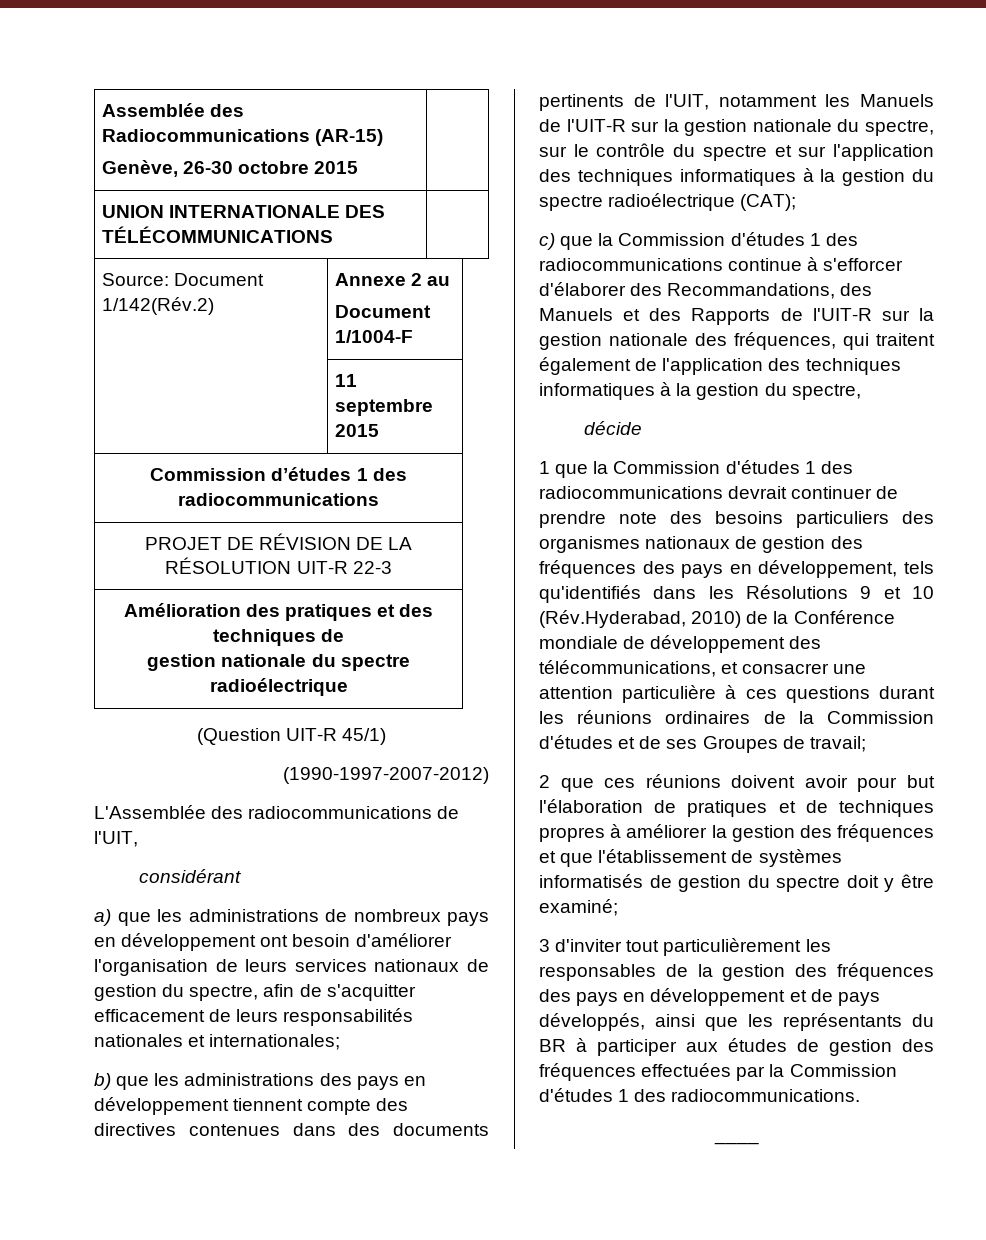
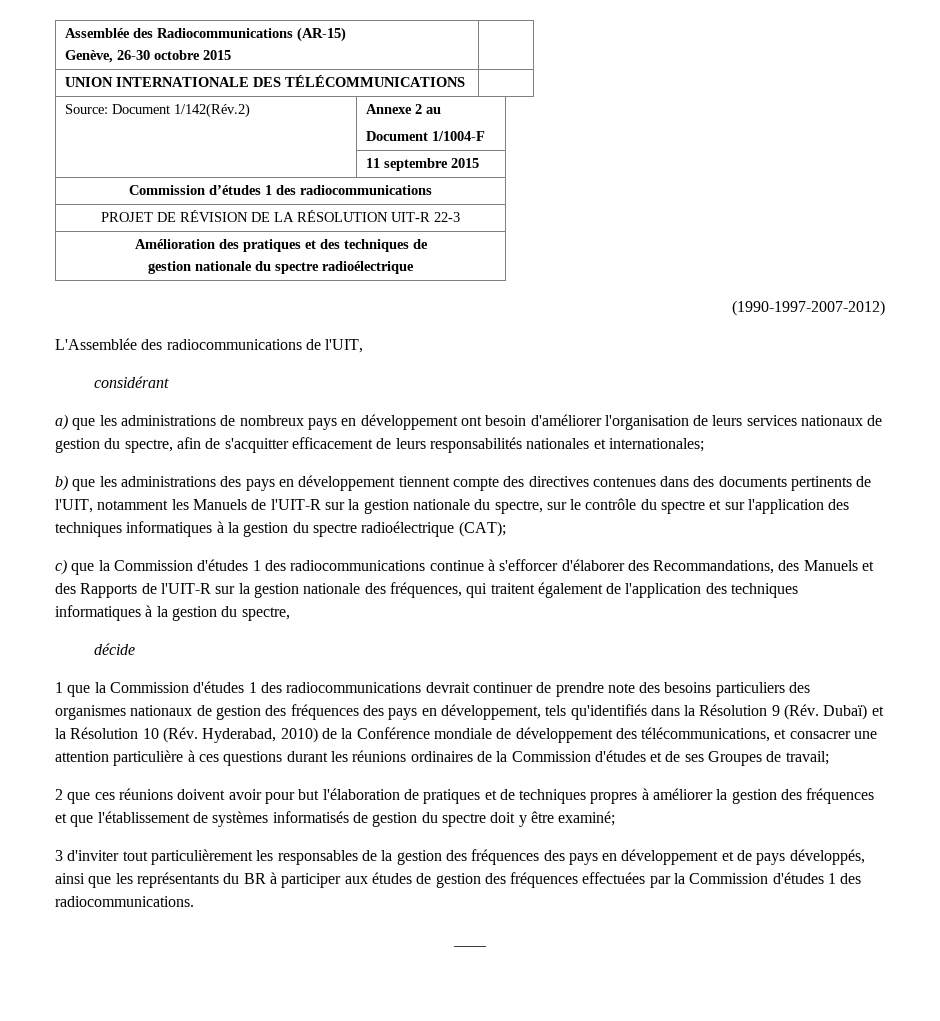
- (Question UIT-R 45/1)
- 1 que la Commission d'études 1 des radiocommunications devrait continuer de prendre note des besoins particuliers des organismes nationaux de gestion des fréquences des pays en développement, tels qu'identifiés dans les Résolutions 9 et 10 (Rév.Hyderabad, 2010) de la Conférence mondiale de développement des télécommunications, et consacrer une attention particulière à ces questions durant les réunions ordinaires de la Commission d'études et de ses Groupes de travail;
+ 1 que la Commission d'études 1 des radiocommunications devrait continuer de prendre note des besoins particuliers des organismes nationaux de gestion des fréquences des pays en développement, tels qu'identifiés dans la Résolution 9 (Rév. Dubaï) et la Résolution 10 (Rév. Hyderabad, 2010) de la Conférence mondiale de développement des télécommunications, et consacrer une attention particulière à ces questions durant les réunions ordinaires de la Commission d'études et de ses Groupes de travail;

